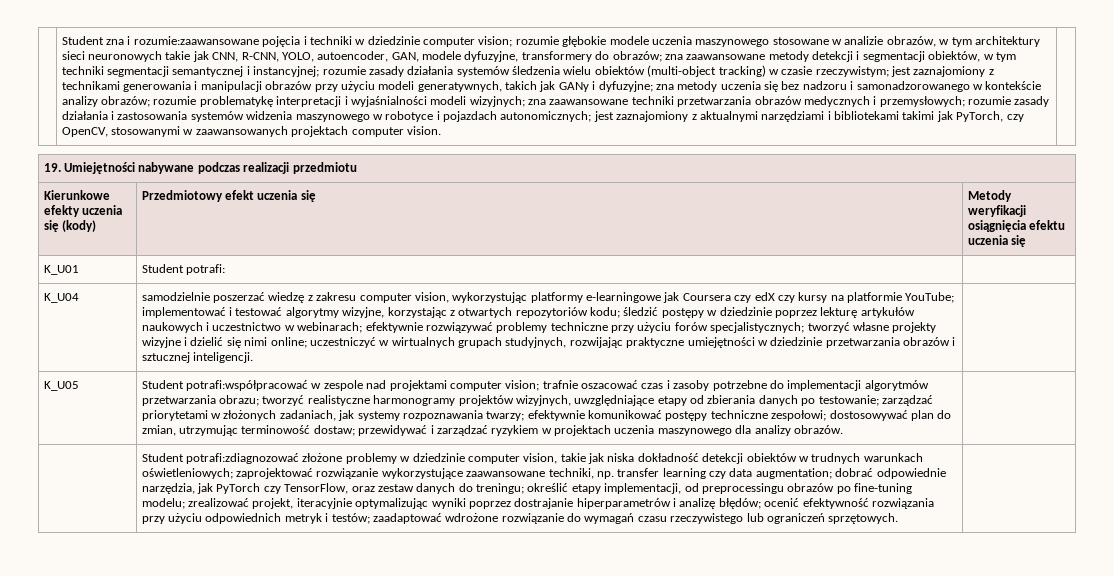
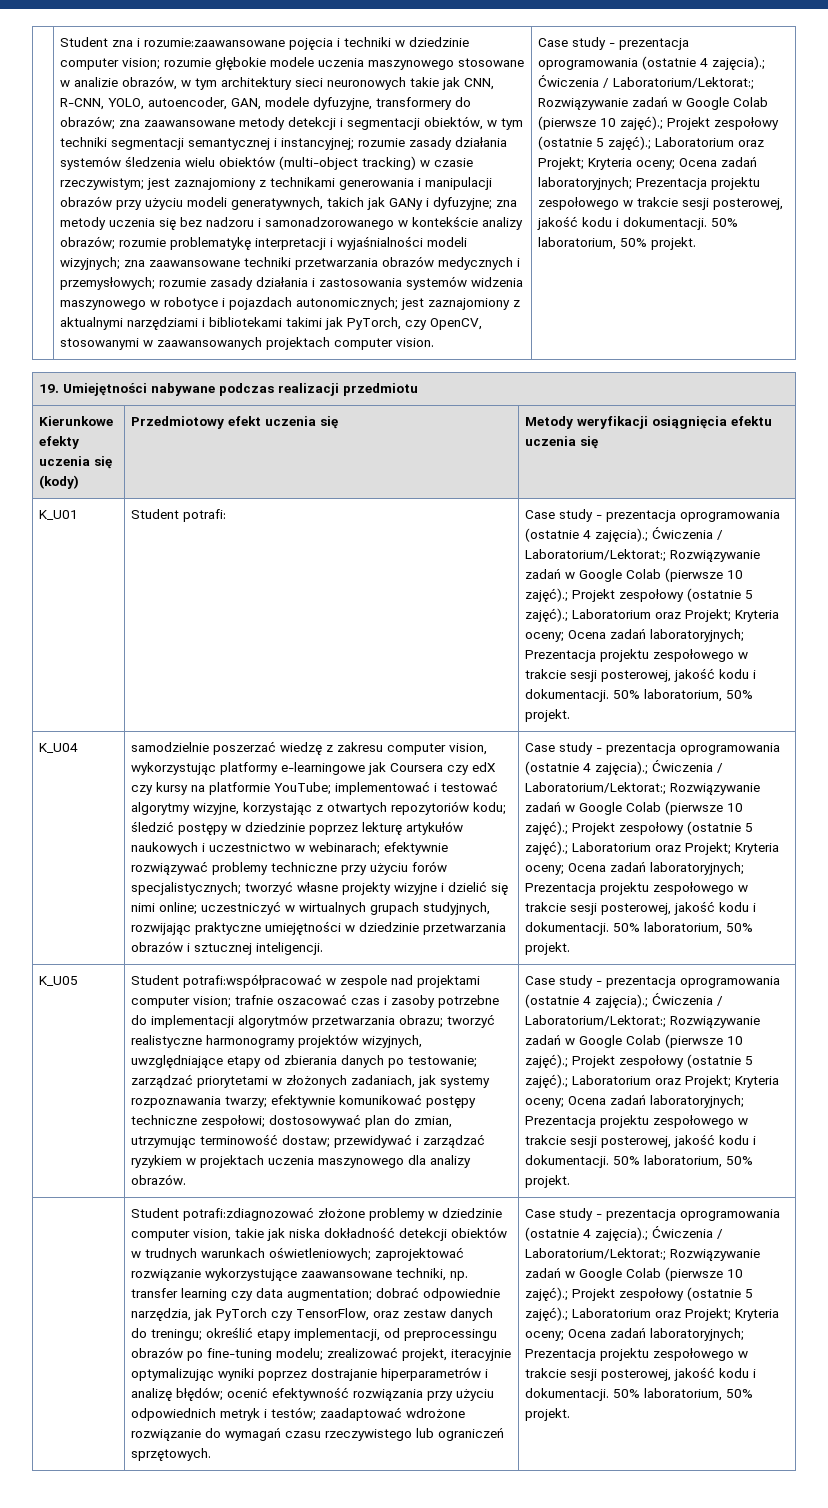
- jest zaznajomiony z aktualnymi narzędziami i bibliotekami takimi jak PyTorch, czy OpenCV, stosowanymi w zaawansowanych projektach computer vision.
+ jest zaznajomiony z aktualnymi narzędziami i bibliotekami takimi jak PyTorch, czy OpenCV, stosowanymi w zaawansowanych projektach computer vision. | Case study - prezentacja oprogramowania (ostatnie 4 zajęcia).; Ćwiczenia / Laboratorium/Lektorat:; Rozwiązywanie zadań w Google Colab (pierwsze 10 zajęć).; Projekt zespołowy (ostatnie 5 zajęć).; Laboratorium oraz Projekt; Kryteria oceny; Ocena zadań laboratoryjnych; Prezentacja projektu zespołowego w trakcie sesji posterowej, jakość kodu i dokumentacji. 50% laboratorium, 50% projekt.
- Student potrafi:
+ Student potrafi: | Case study - prezentacja oprogramowania (ostatnie 4 zajęcia).; Ćwiczenia / Laboratorium/Lektorat:; Rozwiązywanie zadań w Google Colab (pierwsze 10 zajęć).; Projekt zespołowy (ostatnie 5 zajęć).; Laboratorium oraz Projekt; Kryteria oceny; Ocena zadań laboratoryjnych; Prezentacja projektu zespołowego w trakcie sesji posterowej, jakość kodu i dokumentacji. 50% laboratorium, 50% projekt.
- uczestniczyć w wirtualnych grupach studyjnych, rozwijając praktyczne umiejętności w dziedzinie przetwarzania obrazów i sztucznej inteligencji.
+ uczestniczyć w wirtualnych grupach studyjnych, rozwijając praktyczne umiejętności w dziedzinie przetwarzania obrazów i sztucznej inteligencji. | Case study - prezentacja oprogramowania (ostatnie 4 zajęcia).; Ćwiczenia / Laboratorium/Lektorat:; Rozwiązywanie zadań w Google Colab (pierwsze 10 zajęć).; Projekt zespołowy (ostatnie 5 zajęć).; Laboratorium oraz Projekt; Kryteria oceny; Ocena zadań laboratoryjnych; Prezentacja projektu zespołowego w trakcie sesji posterowej, jakość kodu i dokumentacji. 50% laboratorium, 50% projekt.
- przewidywać i zarządzać ryzykiem w projektach uczenia maszynowego dla analizy obrazów.
+ przewidywać i zarządzać ryzykiem w projektach uczenia maszynowego dla analizy obrazów. | Case study - prezentacja oprogramowania (ostatnie 4 zajęcia).; Ćwiczenia / Laboratorium/Lektorat:; Rozwiązywanie zadań w Google Colab (pierwsze 10 zajęć).; Projekt zespołowy (ostatnie 5 zajęć).; Laboratorium oraz Projekt; Kryteria oceny; Ocena zadań laboratoryjnych; Prezentacja projektu zespołowego w trakcie sesji posterowej, jakość kodu i dokumentacji. 50% laboratorium, 50% projekt.
- zaadaptować wdrożone rozwiązanie do wymagań czasu rzeczywistego lub ograniczeń sprzętowych.
+ zaadaptować wdrożone rozwiązanie do wymagań czasu rzeczywistego lub ograniczeń sprzętowych. | Case study - prezentacja oprogramowania (ostatnie 4 zajęcia).; Ćwiczenia / Laboratorium/Lektorat:; Rozwiązywanie zadań w Google Colab (pierwsze 10 zajęć).; Projekt zespołowy (ostatnie 5 zajęć).; Laboratorium oraz Projekt; Kryteria oceny; Ocena zadań laboratoryjnych; Prezentacja projektu zespołowego w trakcie sesji posterowej, jakość kodu i dokumentacji. 50% laboratorium, 50% projekt.

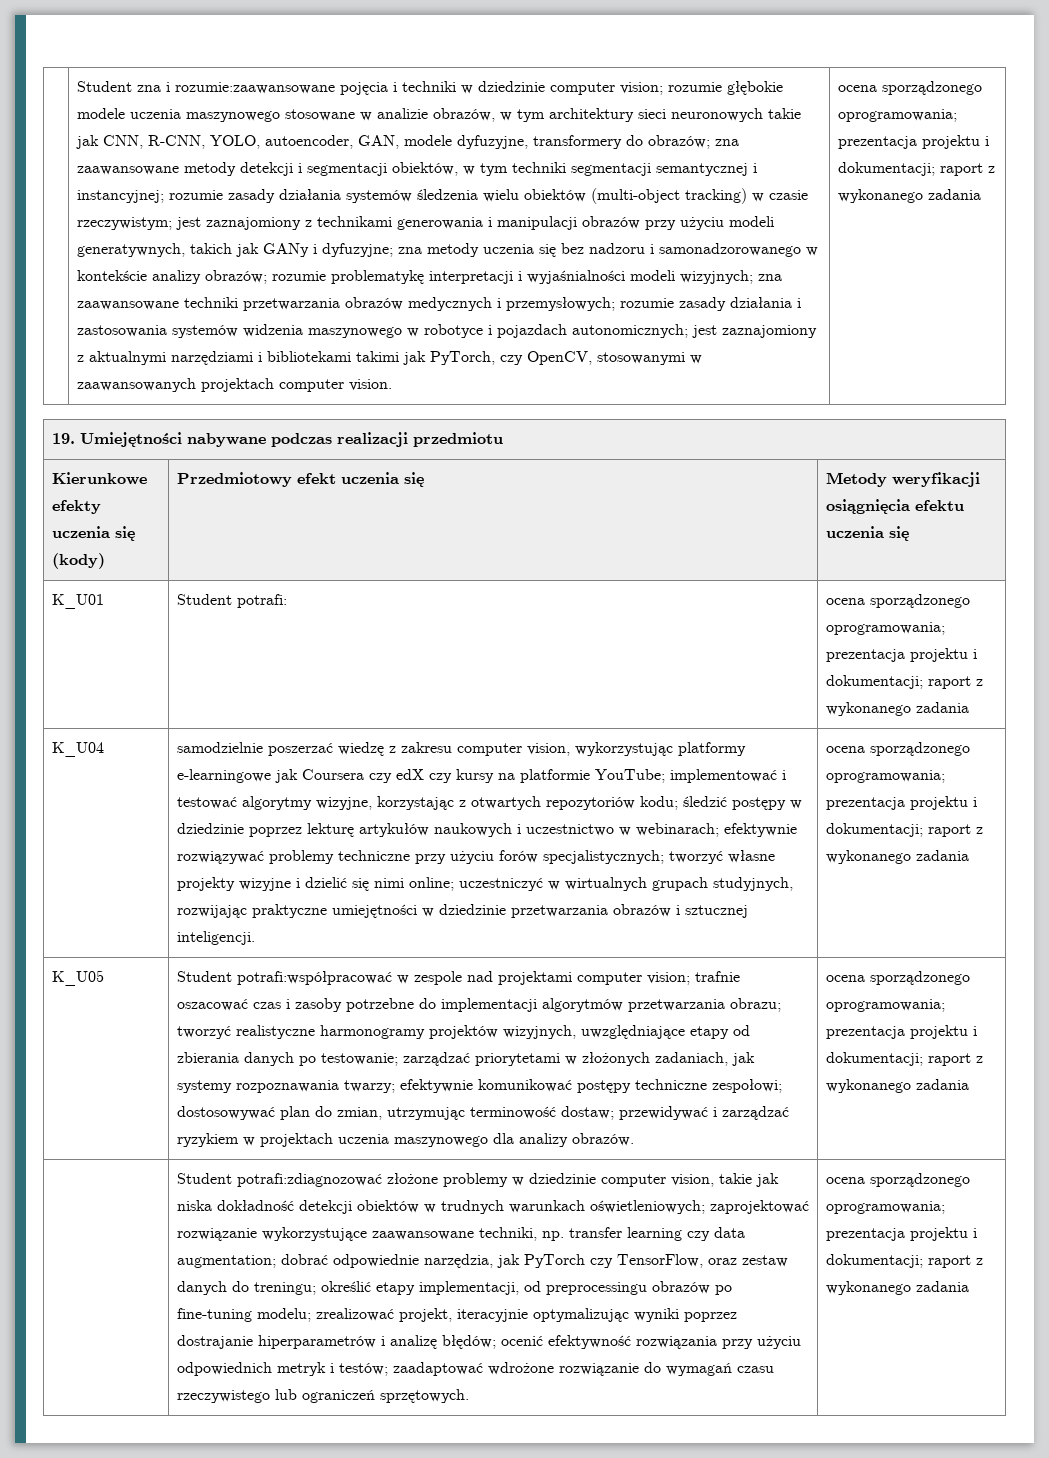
- jest zaznajomiony z aktualnymi narzędziami i bibliotekami takimi jak PyTorch, czy OpenCV, stosowanymi w zaawansowanych projektach computer vision. | Case study - prezentacja oprogramowania (ostatnie 4 zajęcia).; Ćwiczenia / Laboratorium/Lektorat:; Rozwiązywanie zadań w Google Colab (pierwsze 10 zajęć).; Projekt zespołowy (ostatnie 5 zajęć).; Laboratorium oraz Projekt; Kryteria oceny; Ocena zadań laboratoryjnych; Prezentacja projektu zespołowego w trakcie sesji posterowej, jakość kodu i dokumentacji. 50% laboratorium, 50% projekt.
+ jest zaznajomiony z aktualnymi narzędziami i bibliotekami takimi jak PyTorch, czy OpenCV, stosowanymi w zaawansowanych projektach computer vision. | ocena sporządzonego oprogramowania; prezentacja projektu i dokumentacji; raport z wykonanego zadania
- Student potrafi: | Case study - prezentacja oprogramowania (ostatnie 4 zajęcia).; Ćwiczenia / Laboratorium/Lektorat:; Rozwiązywanie zadań w Google Colab (pierwsze 10 zajęć).; Projekt zespołowy (ostatnie 5 zajęć).; Laboratorium oraz Projekt; Kryteria oceny; Ocena zadań laboratoryjnych; Prezentacja projektu zespołowego w trakcie sesji posterowej, jakość kodu i dokumentacji. 50% laboratorium, 50% projekt.
+ Student potrafi: | ocena sporządzonego oprogramowania; prezentacja projektu i dokumentacji; raport z wykonanego zadania
- uczestniczyć w wirtualnych grupach studyjnych, rozwijając praktyczne umiejętności w dziedzinie przetwarzania obrazów i sztucznej inteligencji. | Case study - prezentacja oprogramowania (ostatnie 4 zajęcia).; Ćwiczenia / Laboratorium/Lektorat:; Rozwiązywanie zadań w Google Colab (pierwsze 10 zajęć).; Projekt zespołowy (ostatnie 5 zajęć).; Laboratorium oraz Projekt; Kryteria oceny; Ocena zadań laboratoryjnych; Prezentacja projektu zespołowego w trakcie sesji posterowej, jakość kodu i dokumentacji. 50% laboratorium, 50% projekt.
+ uczestniczyć w wirtualnych grupach studyjnych, rozwijając praktyczne umiejętności w dziedzinie przetwarzania obrazów i sztucznej inteligencji. | ocena sporządzonego oprogramowania; prezentacja projektu i dokumentacji; raport z wykonanego zadania
- przewidywać i zarządzać ryzykiem w projektach uczenia maszynowego dla analizy obrazów. | Case study - prezentacja oprogramowania (ostatnie 4 zajęcia).; Ćwiczenia / Laboratorium/Lektorat:; Rozwiązywanie zadań w Google Colab (pierwsze 10 zajęć).; Projekt zespołowy (ostatnie 5 zajęć).; Laboratorium oraz Projekt; Kryteria oceny; Ocena zadań laboratoryjnych; Prezentacja projektu zespołowego w trakcie sesji posterowej, jakość kodu i dokumentacji. 50% laboratorium, 50% projekt.
+ przewidywać i zarządzać ryzykiem w projektach uczenia maszynowego dla analizy obrazów. | ocena sporządzonego oprogramowania; prezentacja projektu i dokumentacji; raport z wykonanego zadania
- zaadaptować wdrożone rozwiązanie do wymagań czasu rzeczywistego lub ograniczeń sprzętowych. | Case study - prezentacja oprogramowania (ostatnie 4 zajęcia).; Ćwiczenia / Laboratorium/Lektorat:; Rozwiązywanie zadań w Google Colab (pierwsze 10 zajęć).; Projekt zespołowy (ostatnie 5 zajęć).; Laboratorium oraz Projekt; Kryteria oceny; Ocena zadań laboratoryjnych; Prezentacja projektu zespołowego w trakcie sesji posterowej, jakość kodu i dokumentacji. 50% laboratorium, 50% projekt.
+ zaadaptować wdrożone rozwiązanie do wymagań czasu rzeczywistego lub ograniczeń sprzętowych. | ocena sporządzonego oprogramowania; prezentacja projektu i dokumentacji; raport z wykonanego zadania

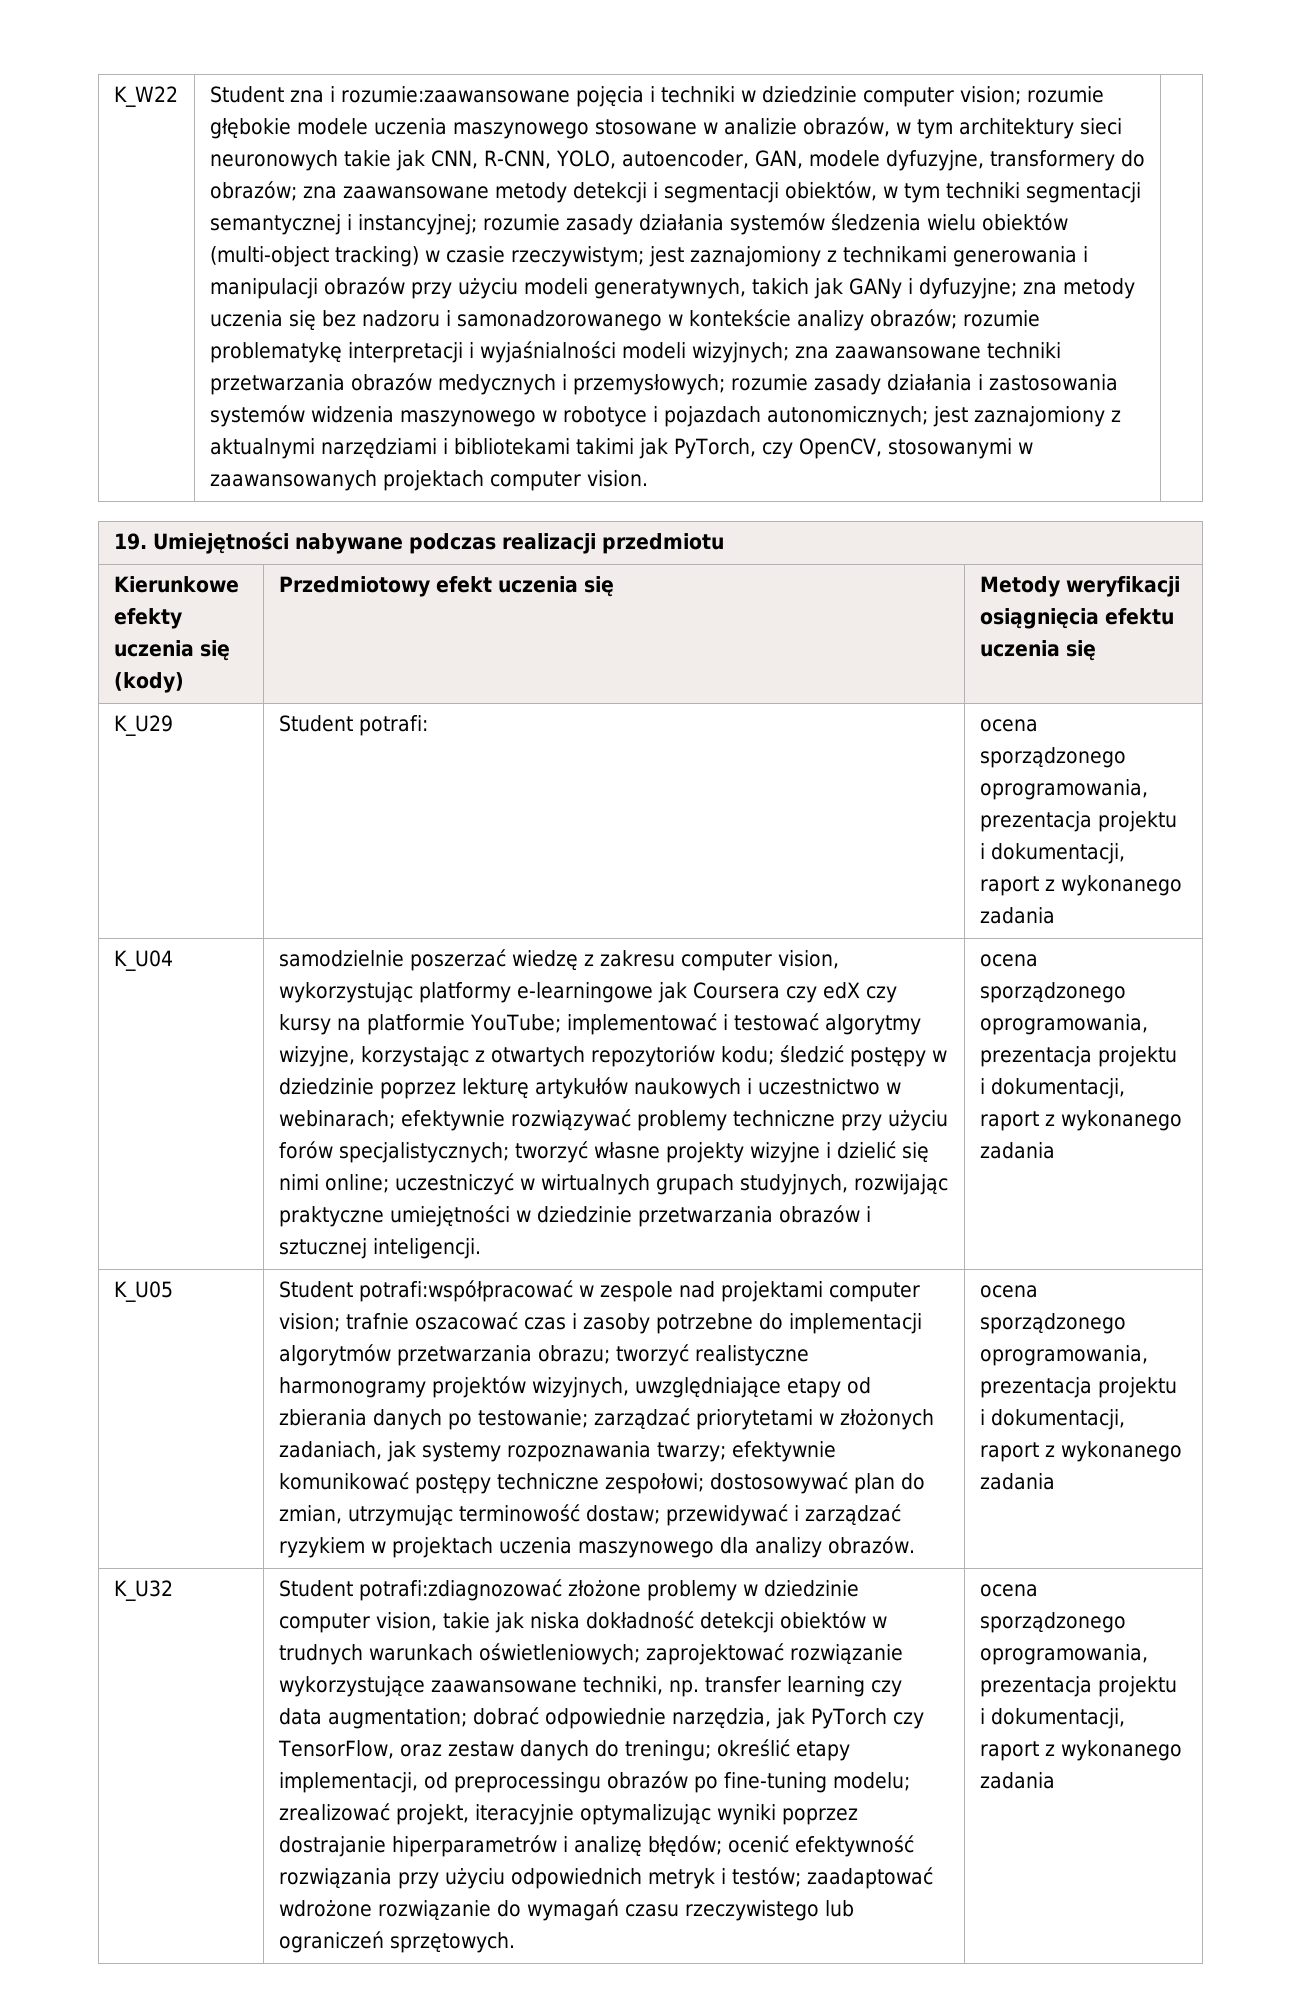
+ K_W22
- jest zaznajomiony z aktualnymi narzędziami i bibliotekami takimi jak PyTorch, czy OpenCV, stosowanymi w zaawansowanych projektach computer vision. | ocena sporządzonego oprogramowania; prezentacja projektu i dokumentacji; raport z wykonanego zadania
+ jest zaznajomiony z aktualnymi narzędziami i bibliotekami takimi jak PyTorch, czy OpenCV, stosowanymi w zaawansowanych projektach computer vision.
- K_U01 | Student potrafi: | ocena sporządzonego oprogramowania; prezentacja projektu i dokumentacji; raport z wykonanego zadania
+ K_U29 | Student potrafi: | ocena sporządzonego oprogramowania, prezentacja projektu i dokumentacji, raport z wykonanego zadania
- uczestniczyć w wirtualnych grupach studyjnych, rozwijając praktyczne umiejętności w dziedzinie przetwarzania obrazów i sztucznej inteligencji. | ocena sporządzonego oprogramowania; prezentacja projektu i dokumentacji; raport z wykonanego zadania
+ uczestniczyć w wirtualnych grupach studyjnych, rozwijając praktyczne umiejętności w dziedzinie przetwarzania obrazów i sztucznej inteligencji. | ocena sporządzonego oprogramowania, prezentacja projektu i dokumentacji, raport z wykonanego zadania
- przewidywać i zarządzać ryzykiem w projektach uczenia maszynowego dla analizy obrazów. | ocena sporządzonego oprogramowania; prezentacja projektu i dokumentacji; raport z wykonanego zadania
+ przewidywać i zarządzać ryzykiem w projektach uczenia maszynowego dla analizy obrazów. | ocena sporządzonego oprogramowania, prezentacja projektu i dokumentacji, raport z wykonanego zadania
+ K_U32
- zaadaptować wdrożone rozwiązanie do wymagań czasu rzeczywistego lub ograniczeń sprzętowych. | ocena sporządzonego oprogramowania; prezentacja projektu i dokumentacji; raport z wykonanego zadania
+ zaadaptować wdrożone rozwiązanie do wymagań czasu rzeczywistego lub ograniczeń sprzętowych. | ocena sporządzonego oprogramowania, prezentacja projektu i dokumentacji, raport z wykonanego zadania

